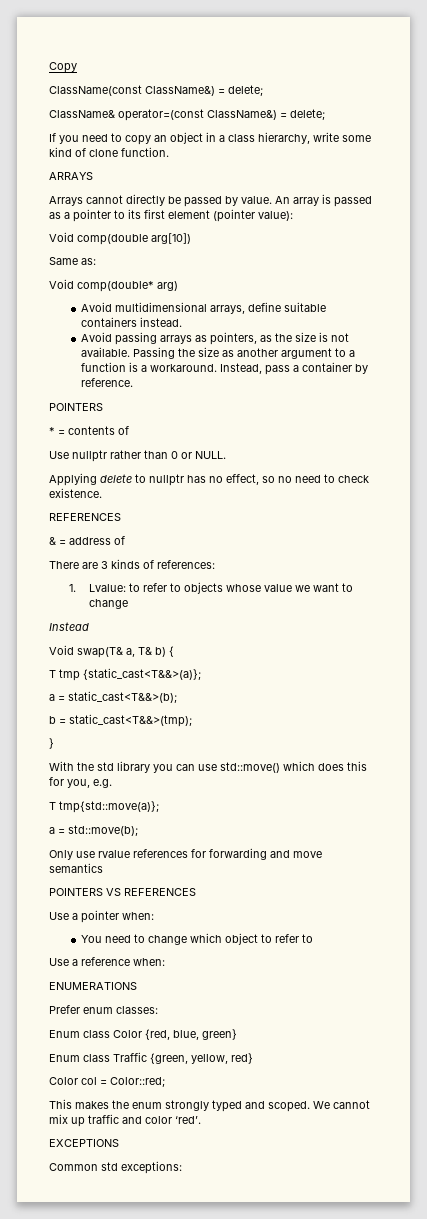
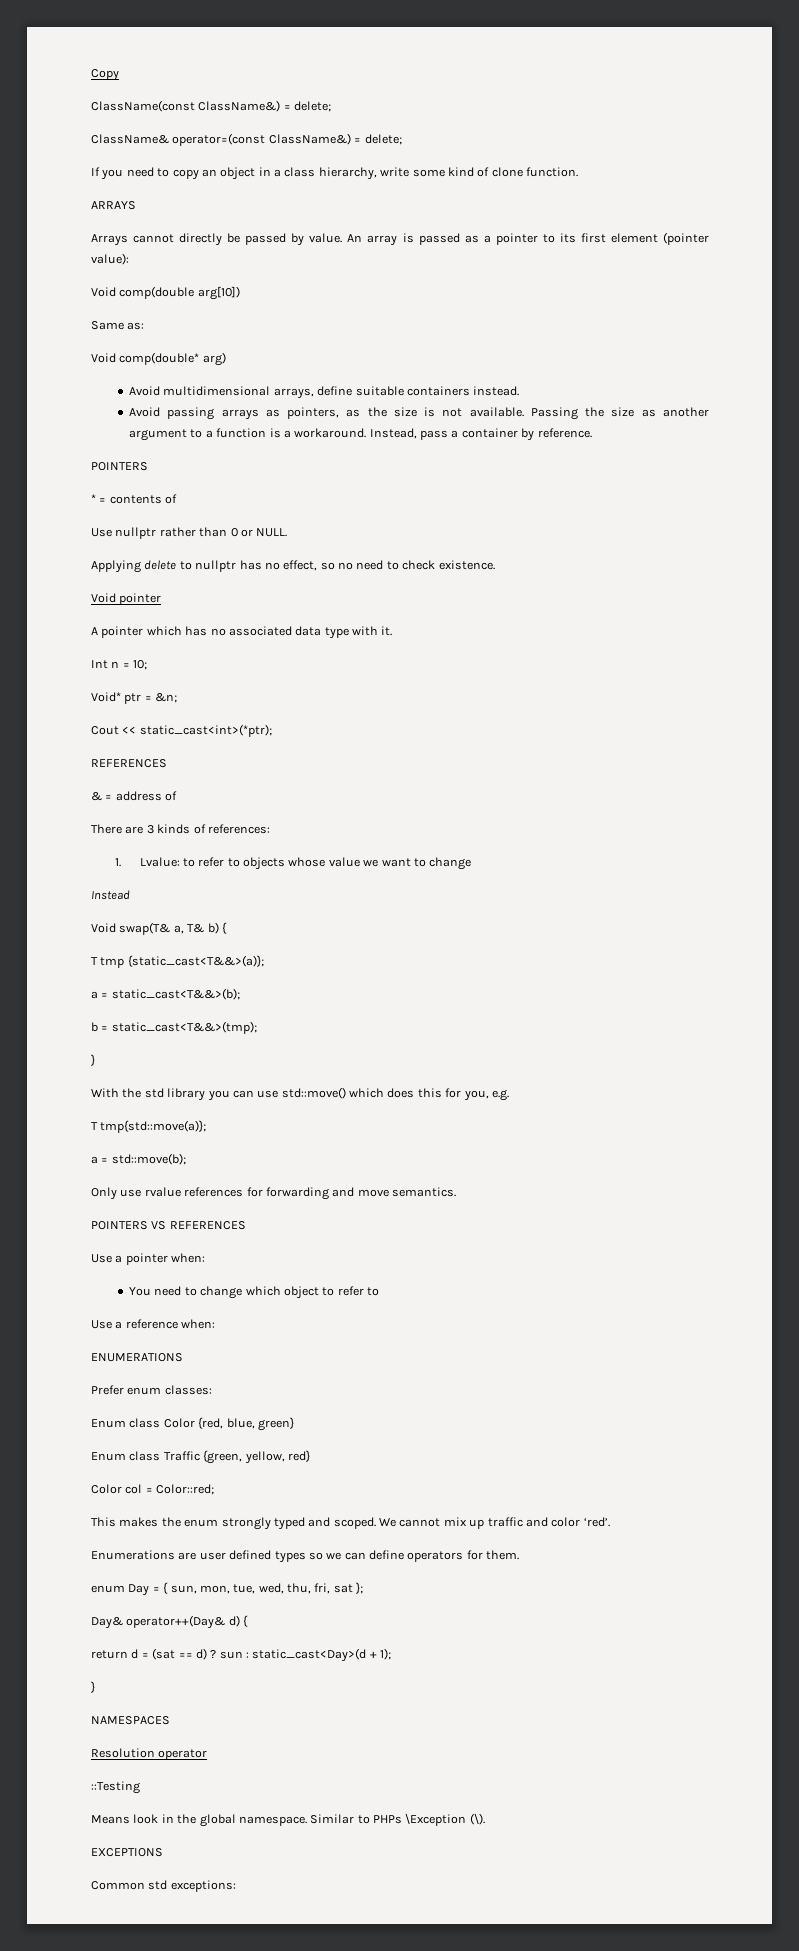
+ Void pointer
+ A pointer which has no associated data type with it.
+ Int n = 10;
+ Void* ptr = &n;
+ Cout << static_cast<int>(*ptr);
- Only use rvalue references for forwarding and move semantics
+ Only use rvalue references for forwarding and move semantics.
+ Enumerations are user defined types so we can define operators for them.
+ enum Day = { sun, mon, tue, wed, thu, fri, sat };
+ Day& operator++(Day& d) {
+ return d = (sat == d) ? sun : static_cast<Day>(d + 1);
+ }
+ NAMESPACES
+ Resolution operator
+ ::Testing
+ Means look in the global namespace. Similar to PHPs \Exception (\).

